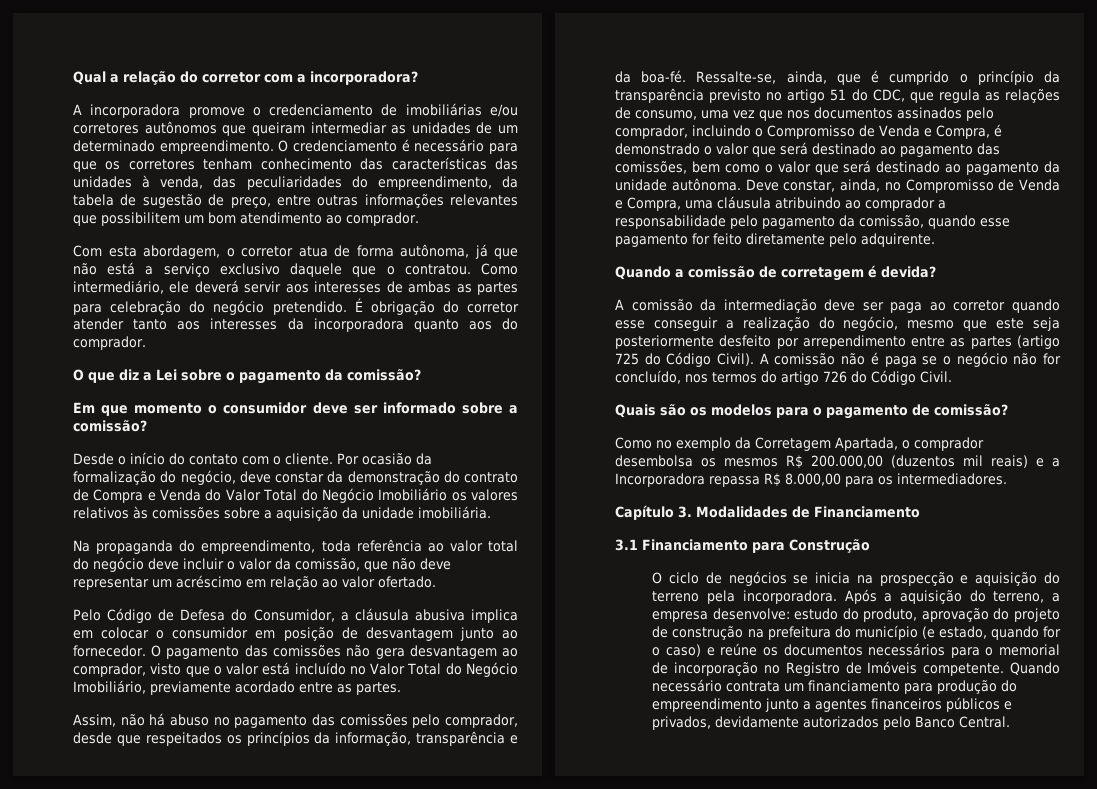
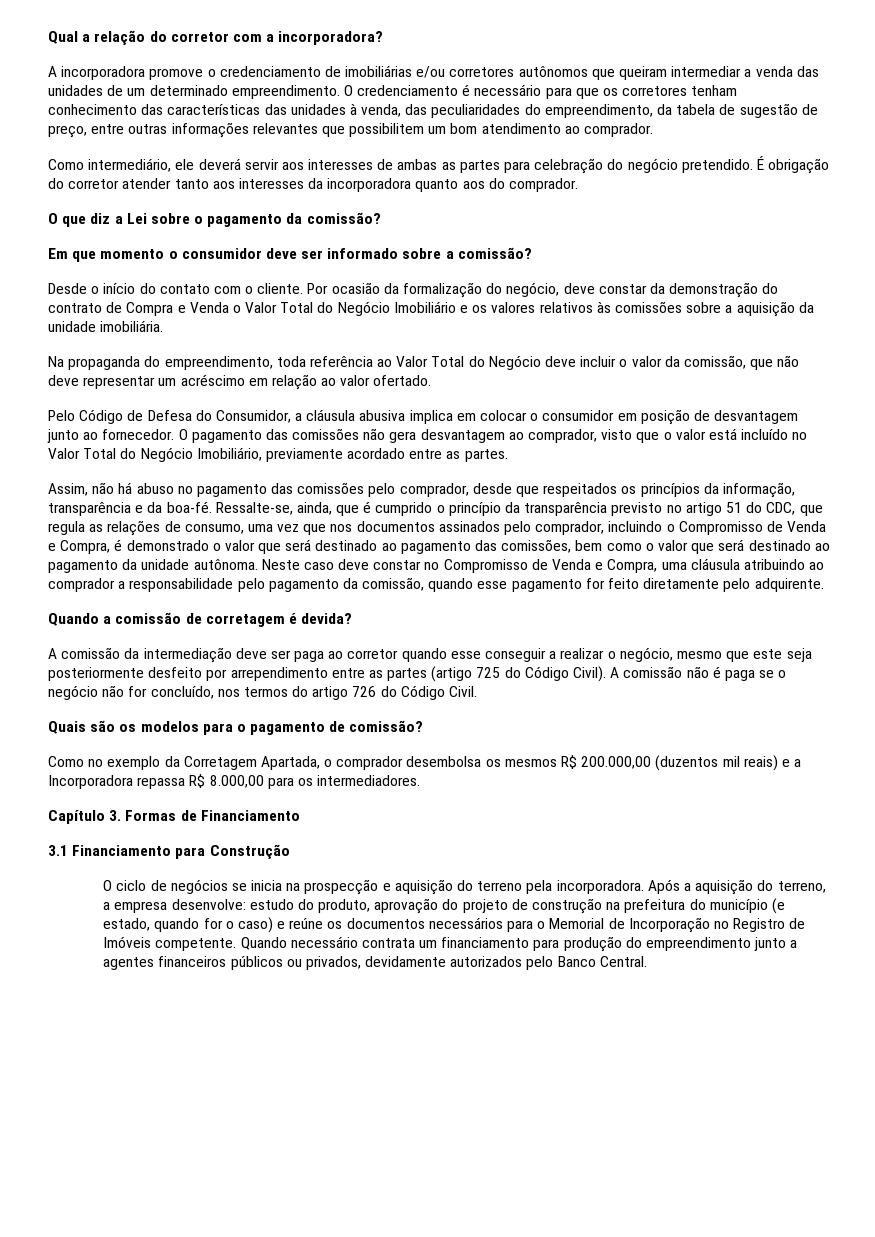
- A incorporadora promove o credenciamento de imobiliárias e/ou corretores autônomos que queiram intermediar as unidades de um determinado empreendimento.
+ A incorporadora promove o credenciamento de imobiliárias e/ou corretores autônomos que queiram intermediar a venda das unidades de um determinado empreendimento.
- Com esta abordagem, o corretor atua de forma autônoma, já que não está a serviço exclusivo daquele que o contratou.
- Por ocasião da formalização do negócio, deve constar da demonstração do contrato de Compra e Venda do Valor Total do Negócio Imobiliário os valores relativos às comissões sobre a aquisição da unidade imobiliária.
+ Por ocasião da formalização do negócio, deve constar da demonstração do contrato de Compra e Venda o Valor Total do Negócio Imobiliário e os valores relativos às comissões sobre a aquisição da unidade imobiliária.
- Na propaganda do empreendimento, toda referência ao valor total do negócio deve incluir o valor da comissão, que não deve representar um acréscimo em relação ao valor ofertado.
+ Na propaganda do empreendimento, toda referência ao Valor Total do Negócio deve incluir o valor da comissão, que não deve representar um acréscimo em relação ao valor ofertado.
- Deve constar, ainda, no Compromisso de Venda e Compra, uma cláusula atribuindo ao comprador a responsabilidade pelo pagamento da comissão, quando esse pagamento for feito diretamente pelo adquirente.
+ Neste caso deve constar no Compromisso de Venda e Compra, uma cláusula atribuindo ao comprador a responsabilidade pelo pagamento da comissão, quando esse pagamento for feito diretamente pelo adquirente.
- A comissão da intermediação deve ser paga ao corretor quando esse conseguir a realização do negócio, mesmo que este seja posteriormente desfeito por arrependimento entre as partes (artigo 725 do Código Civil).
+ A comissão da intermediação deve ser paga ao corretor quando esse conseguir a realizar o negócio, mesmo que este seja posteriormente desfeito por arrependimento entre as partes (artigo 725 do Código Civil).
- Capítulo 3. Modalidades de Financiamento
+ Capítulo 3. Formas de Financiamento
- Após a aquisição do terreno, a empresa desenvolve: estudo do produto, aprovação do projeto de construção na prefeitura do município (e estado, quando for o caso) e reúne os documentos necessários para o memorial de incorporação no Registro de Imóveis competente.
+ Após a aquisição do terreno, a empresa desenvolve: estudo do produto, aprovação do projeto de construção na prefeitura do município (e estado, quando for o caso) e reúne os documentos necessários para o Memorial de Incorporação no Registro de Imóveis competente.
- Quando necessário contrata um financiamento para produção do empreendimento junto a agentes financeiros públicos e privados, devidamente autorizados pelo Banco Central.
+ Quando necessário contrata um financiamento para produção do empreendimento junto a agentes financeiros públicos ou privados, devidamente autorizados pelo Banco Central.

